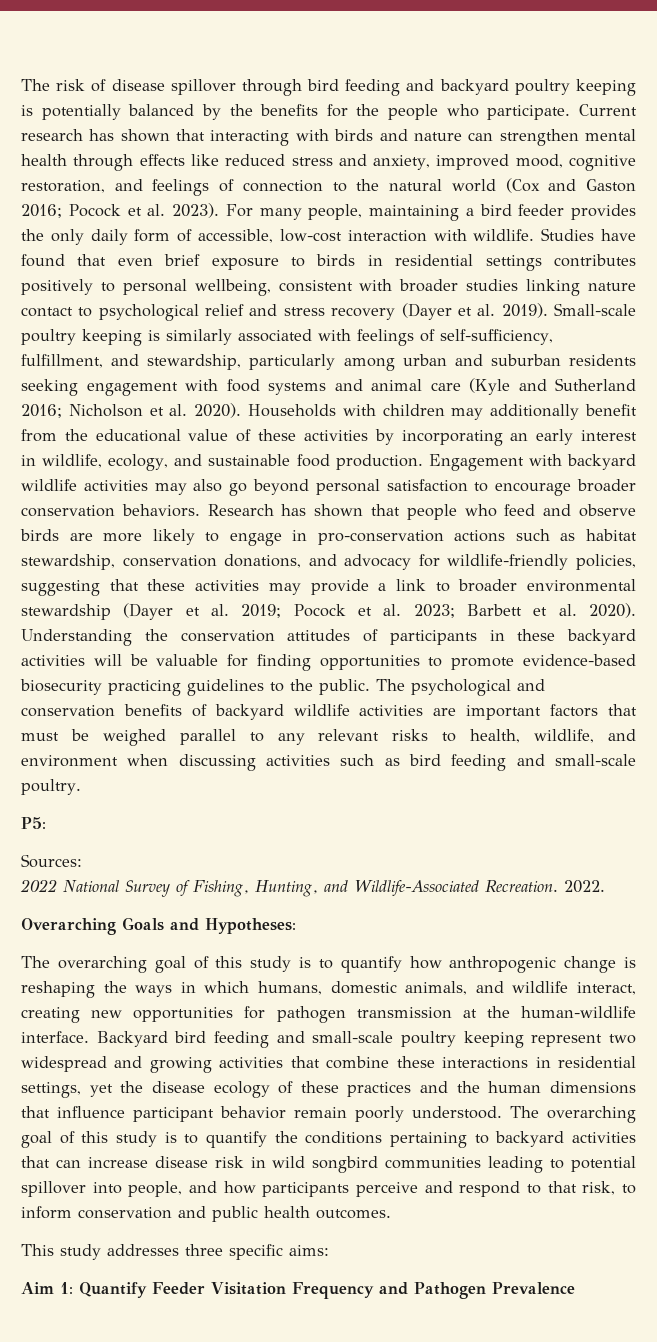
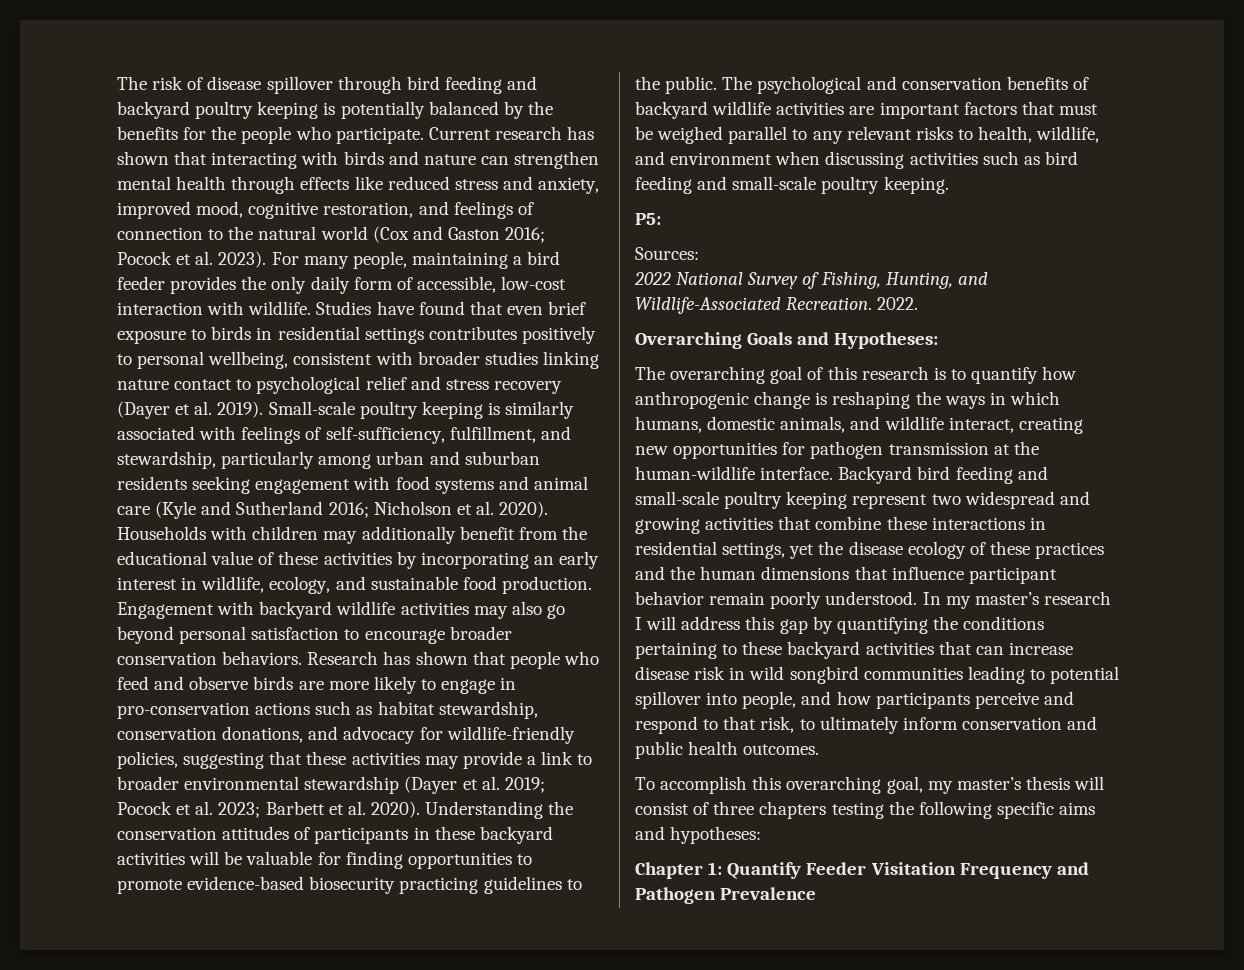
- The psychological and conservation benefits of backyard wildlife activities are important factors that must be weighed parallel to any relevant risks to health, wildlife, and environment when discussing activities such as bird feeding and small-scale poultry.
+ The psychological and conservation benefits of backyard wildlife activities are important factors that must be weighed parallel to any relevant risks to health, wildlife, and environment when discussing activities such as bird feeding and small-scale poultry keeping.
- The overarching goal of this study is to quantify how anthropogenic change is reshaping the ways in which humans, domestic animals, and wildlife interact, creating new opportunities for pathogen transmission at the human-wildlife interface.
+ The overarching goal of this research is to quantify how anthropogenic change is reshaping the ways in which humans, domestic animals, and wildlife interact, creating new opportunities for pathogen transmission at the human-wildlife interface.
- The overarching goal of this study is to quantify the conditions pertaining to backyard activities that can increase disease risk in wild songbird communities leading to potential spillover into people, and how participants perceive and respond to that risk, to inform conservation and public health outcomes.
+ In my master’s research I will address this gap by quantifying the conditions pertaining to these backyard activities that can increase disease risk in wild songbird communities leading to potential spillover into people, and how participants perceive and respond to that risk, to ultimately inform conservation and public health outcomes.
- This study addresses three specific aims:
- Aim 1: Quantify Feeder Visitation Frequency and Pathogen Prevalence
+ To accomplish this overarching goal, my master’s thesis will consist of three chapters testing the following specific aims and hypotheses:
+ Chapter 1: Quantify Feeder Visitation Frequency and Pathogen Prevalence

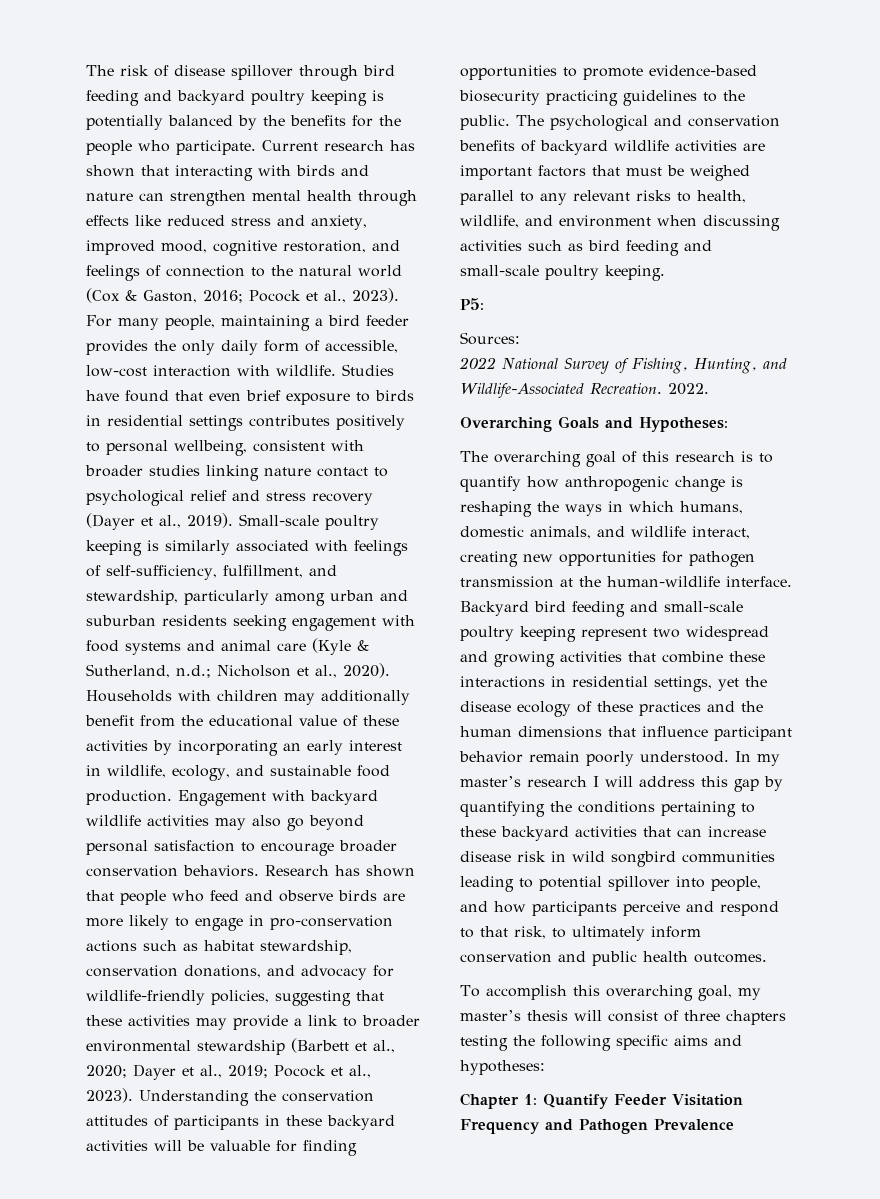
- Current research has shown that interacting with birds and nature can strengthen mental health through effects like reduced stress and anxiety, improved mood, cognitive restoration, and feelings of connection to the natural world (Cox and Gaston 2016; Pocock et al. 2023).
+ Current research has shown that interacting with birds and nature can strengthen mental health through effects like reduced stress and anxiety, improved mood, cognitive restoration, and feelings of connection to the natural world (Cox & Gaston, 2016; Pocock et al., 2023).
- Studies have found that even brief exposure to birds in residential settings contributes positively to personal wellbeing, consistent with broader studies linking nature contact to psychological relief and stress recovery (Dayer et al. 2019).
+ Studies have found that even brief exposure to birds in residential settings contributes positively to personal wellbeing, consistent with broader studies linking nature contact to psychological relief and stress recovery (Dayer et al., 2019).
- Small-scale poultry keeping is similarly associated with feelings of self-sufficiency, fulfillment, and stewardship, particularly among urban and suburban residents seeking engagement with food systems and animal care (Kyle and Sutherland 2016; Nicholson et al. 2020).
+ Small-scale poultry keeping is similarly associated with feelings of self-sufficiency, fulfillment, and stewardship, particularly among urban and suburban residents seeking engagement with food systems and animal care (Kyle & Sutherland, n.d.; Nicholson et al., 2020).
- Research has shown that people who feed and observe birds are more likely to engage in pro-conservation actions such as habitat stewardship, conservation donations, and advocacy for wildlife-friendly policies, suggesting that these activities may provide a link to broader environmental stewardship (Dayer et al. 2019; Pocock et al. 2023; Barbett et al. 2020).
+ Research has shown that people who feed and observe birds are more likely to engage in pro-conservation actions such as habitat stewardship, conservation donations, and advocacy for wildlife-friendly policies, suggesting that these activities may provide a link to broader environmental stewardship (Barbett et al., 2020; Dayer et al., 2019; Pocock et al., 2023).

